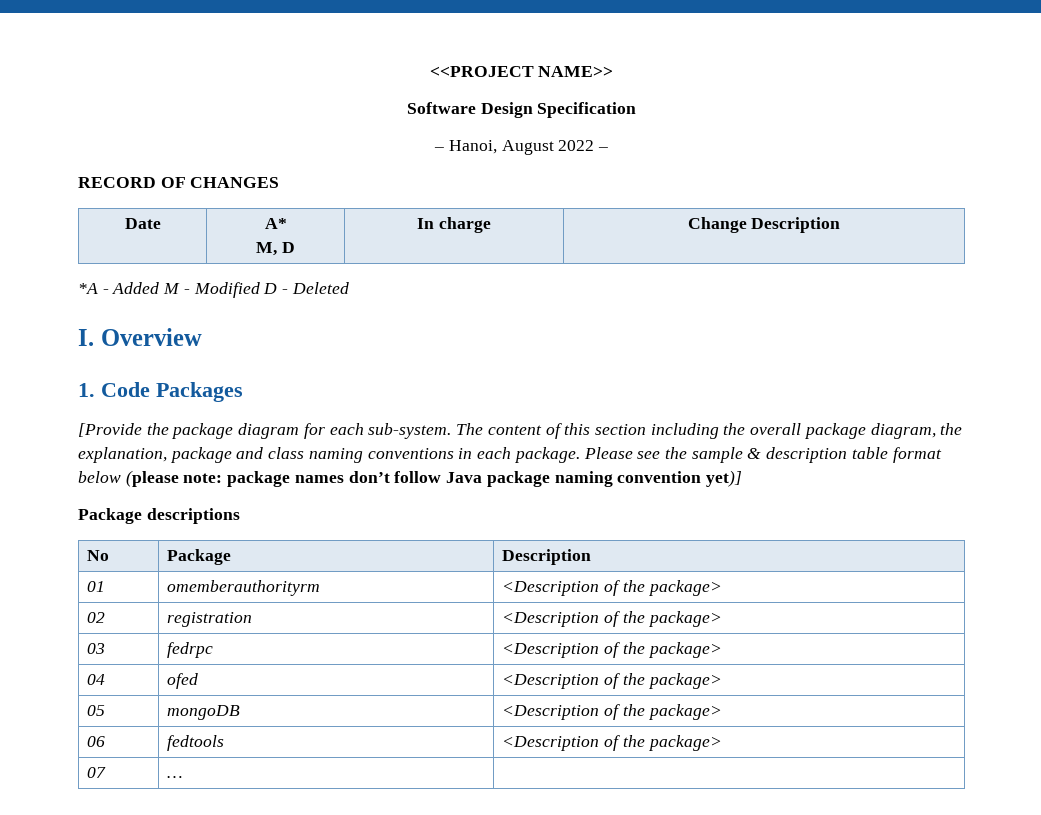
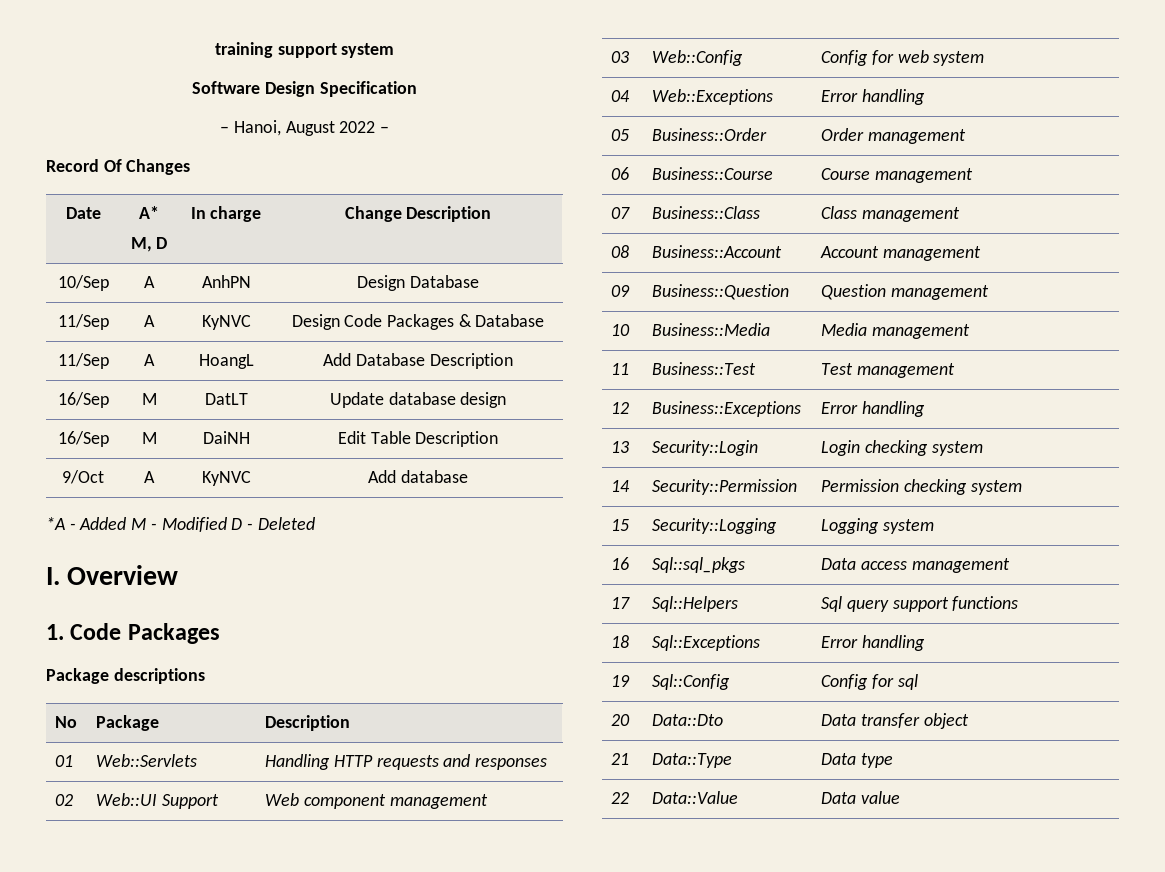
- <<PROJECT NAME>>
+ training support system
- RECORD OF CHANGES
+ Record Of Changes
+ 10/Sep | A | AnhPN | Design Database
+ 11/Sep | A | KyNVC | Design Code Packages & Database
+ 11/Sep | A | HoangL | Add Database Description
+ 16/Sep | M | DatLT | Update database design
+ 16/Sep | M | DaiNH | Edit Table Description
+ 9/Oct | A | KyNVC | Add database
- [Provide the package diagram for each sub-system. The content of this section including the overall package diagram, the explanation, package and class naming conventions in each package. Please see the sample & description table format below (please note: package names don’t follow Java package naming convention yet)]
- 01 | omemberauthorityrm | <Description of the package>
- 02 | registration | <Description of the package>
- 03 | fedrpc | <Description of the package>
- 04 | ofed | <Description of the package>
- 05 | mongoDB | <Description of the package>
- 06 | fedtools | <Description of the package>
- 07 | … |
+ 01 | Web::Servlets | Handling HTTP requests and responses
+ 02 | Web::UI Support | Web component management
+ 03 | Web::Config | Config for web system
+ 04 | Web::Exceptions | Error handling
+ 05 | Business::Order | Order management
+ 06 | Business::Course | Course management
+ 07 | Business::Class | Class management
+ 08 | Business::Account | Account management
+ 09 | Business::Question | Question management
+ 10 | Business::Media | Media management
+ 11 | Business::Test | Test management
+ 12 | Business::Exceptions | Error handling
+ 13 | Security::Login | Login checking system
+ 14 | Security::Permission | Permission checking system
+ 15 | Security::Logging | Logging system
+ 16 | Sql::sql_pkgs | Data access management
+ 17 | Sql::Helpers | Sql query support functions
+ 18 | Sql::Exceptions | Error handling
+ 19 | Sql::Config | Config for sql
+ 20 | Data::Dto | Data transfer object
+ 21 | Data::Type | Data type
+ 22 | Data::Value | Data value

